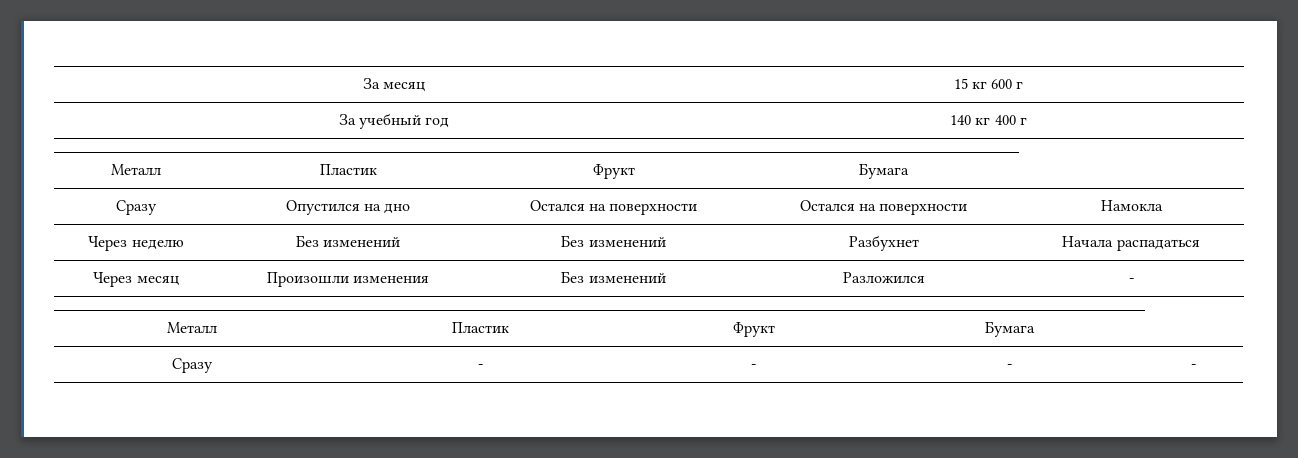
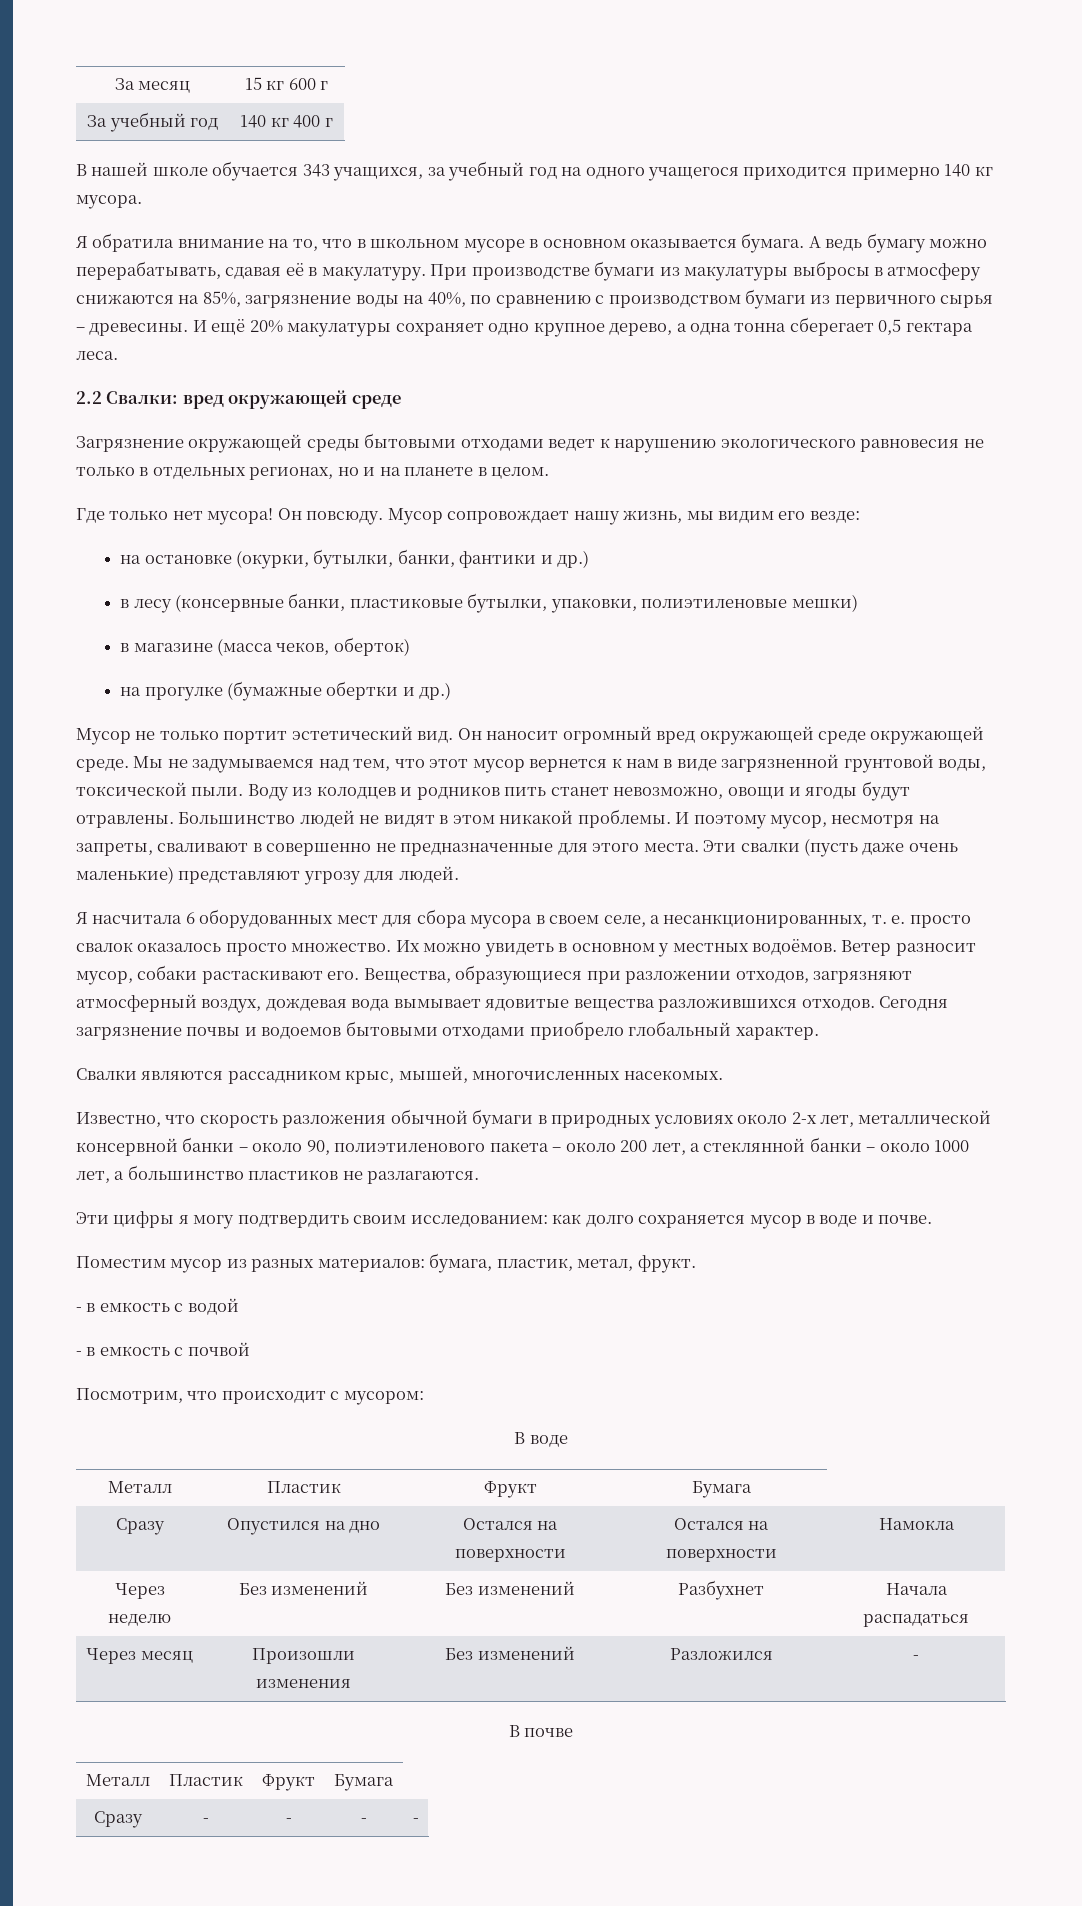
+ В нашей школе обучается 343 учащихся, за учебный год на одного учащегося приходится примерно 140 кг мусора.
+ Я обратила внимание на то, что в школьном мусоре в основном оказывается бумага. А ведь бумагу можно перерабатывать, сдавая её в макулатуру. При производстве бумаги из макулатуры выбросы в атмосферу снижаются на 85%, загрязнение воды на 40%, по сравнению с производством бумаги из первичного сырья – древесины. И ещё 20% макулатуры сохраняет одно крупное дерево, а одна тонна сберегает 0,5 гектара леса.
+ 2.2 Свалки: вред окружающей среде
+ Загрязнение окружающей среды бытовыми отходами ведет к нарушению экологического равновесия не только в отдельных регионах, но и на планете в целом.
+ Где только нет мусора! Он повсюду. Мусор сопровождает нашу жизнь, мы видим его везде:
+ на остановке (окурки, бутылки, банки, фантики и др.)
+ в лесу (консервные банки, пластиковые бутылки, упаковки, полиэтиленовые мешки)
+ в магазине (масса чеков, оберток)
+ на прогулке (бумажные обертки и др.)
+ Мусор не только портит эстетический вид. Он наносит огромный вред окружающей среде окружающей среде. Мы не задумываемся над тем, что этот мусор вернется к нам в виде загрязненной грунтовой воды, токсической пыли. Воду из колодцев и родников пить станет невозможно, овощи и ягоды будут отравлены. Большинство людей не видят в этом никакой проблемы. И поэтому мусор, несмотря на запреты, сваливают в совершенно не предназначенные для этого места. Эти свалки (пусть даже очень маленькие) представляют угрозу для людей.
+ Я насчитала 6 оборудованных мест для сбора мусора в своем селе, а несанкционированных, т. е. просто свалок оказалось просто множество. Их можно увидеть в основном у местных водоёмов. Ветер разносит мусор, собаки растаскивают его. Вещества, образующиеся при разложении отходов, загрязняют атмосферный воздух, дождевая вода вымывает ядовитые вещества разложившихся отходов. Сегодня загрязнение почвы и водоемов бытовыми отходами приобрело глобальный характер.
+ Свалки являются рассадником крыс, мышей, многочисленных насекомых.
+ Известно, что скорость разложения обычной бумаги в природных условиях около 2-х лет, металлической консервной банки – около 90, полиэтиленового пакета – около 200 лет, а стеклянной банки – около 1000 лет, а большинство пластиков не разлагаются.
+ Эти цифры я могу подтвердить своим исследованием: как долго сохраняется мусор в воде и почве.
+ Поместим мусор из разных материалов: бумага, пластик, метал, фрукт.
+ - в емкость с водой
+ - в емкость с почвой
+ Посмотрим, что происходит с мусором:
+ В воде
+ В почве

